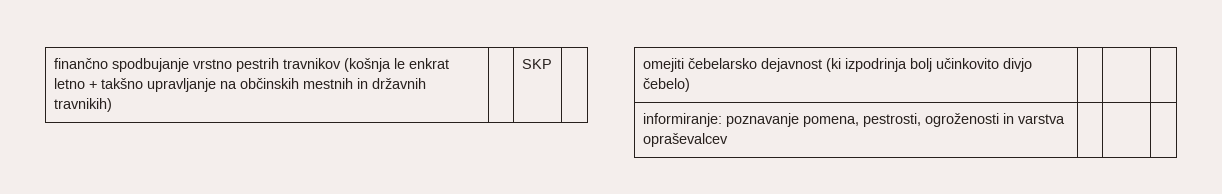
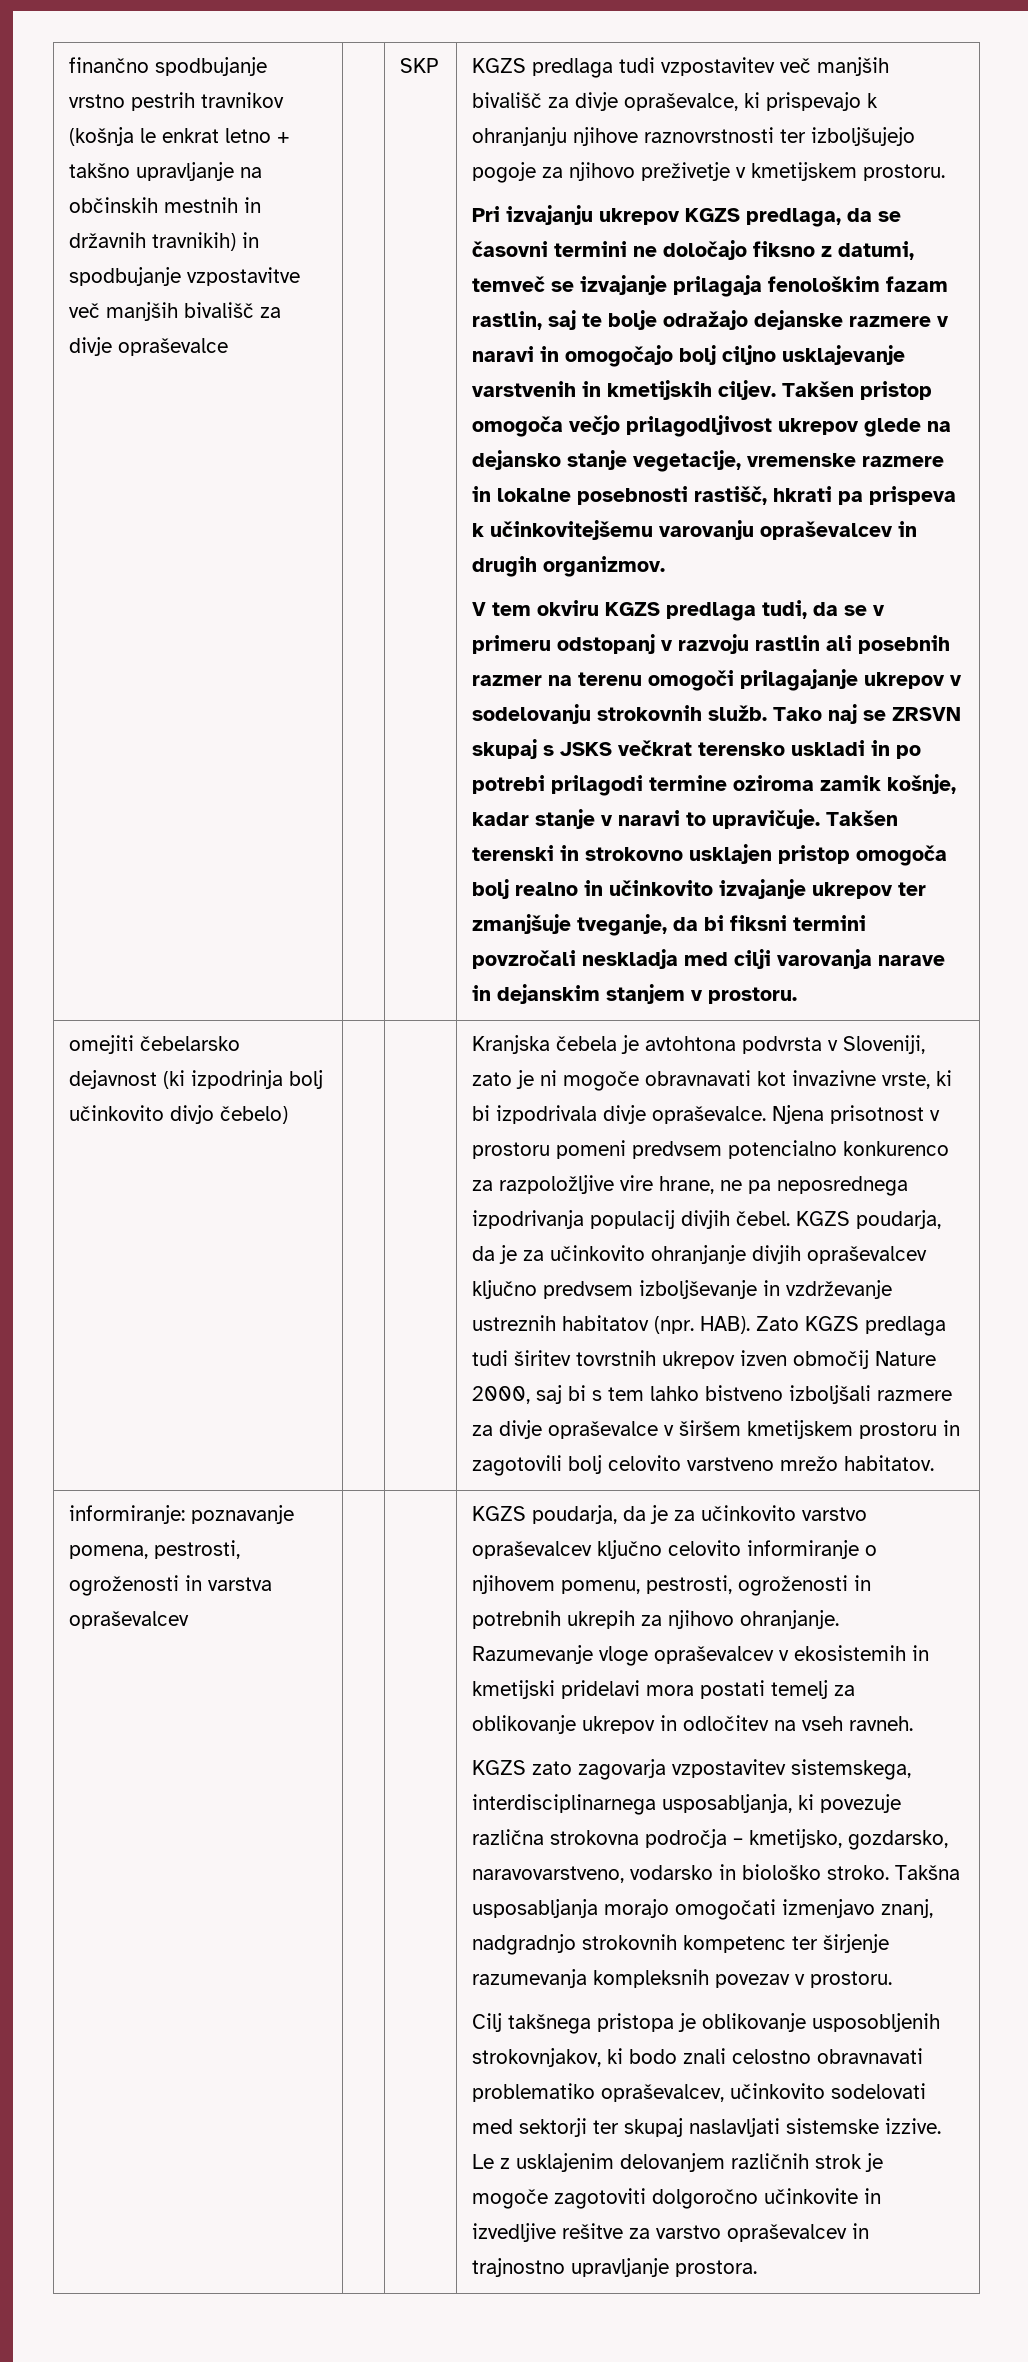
- finančno spodbujanje vrstno pestrih travnikov (košnja le enkrat letno + takšno upravljanje na občinskih mestnih in državnih travnikih) | | SKP
+ finančno spodbujanje vrstno pestrih travnikov (košnja le enkrat letno + takšno upravljanje na občinskih mestnih in državnih travnikih) in spodbujanje vzpostavitve več manjših bivališč za divje opraševalce | | SKP | KGZS predlaga tudi vzpostavitev več manjših bivališč za divje opraševalce, ki prispevajo k ohranjanju njihove raznovrstnosti ter izboljšujejo pogoje za njihovo preživetje v kmetijskem prostoru.
+ Pri izvajanju ukrepov KGZS predlaga, da se časovni termini ne določajo fiksno z datumi, temveč se izvajanje prilagaja fenološkim fazam rastlin, saj te bolje odražajo dejanske razmere v naravi in omogočajo bolj ciljno usklajevanje varstvenih in kmetijskih ciljev. Takšen pristop omogoča večjo prilagodljivost ukrepov glede na dejansko stanje vegetacije, vremenske razmere in lokalne posebnosti rastišč, hkrati pa prispeva k učinkovitejšemu varovanju opraševalcev in drugih organizmov.
+ V tem okviru KGZS predlaga tudi, da se v primeru odstopanj v razvoju rastlin ali posebnih razmer na terenu omogoči prilagajanje ukrepov v sodelovanju strokovnih služb. Tako naj se ZRSVN skupaj s JSKS večkrat terensko uskladi in po potrebi prilagodi termine oziroma zamik košnje, kadar stanje v naravi to upravičuje. Takšen terenski in strokovno usklajen pristop omogoča bolj realno in učinkovito izvajanje ukrepov ter zmanjšuje tveganje, da bi fiksni termini povzročali neskladja med cilji varovanja narave in dejanskim stanjem v prostoru.
+ Kranjska čebela je avtohtona podvrsta v Sloveniji, zato je ni mogoče obravnavati kot invazivne vrste, ki bi izpodrivala divje opraševalce. Njena prisotnost v prostoru pomeni predvsem potencialno konkurenco za razpoložljive vire hrane, ne pa neposrednega izpodrivanja populacij divjih čebel. KGZS poudarja, da je za učinkovito ohranjanje divjih opraševalcev ključno predvsem izboljševanje in vzdrževanje ustreznih habitatov (npr. HAB). Zato KGZS predlaga tudi širitev tovrstnih ukrepov izven območij Nature 2000, saj bi s tem lahko bistveno izboljšali razmere za divje opraševalce v širšem kmetijskem prostoru in zagotovili bolj celovito varstveno mrežo habitatov.
+ KGZS poudarja, da je za učinkovito varstvo opraševalcev ključno celovito informiranje o njihovem pomenu, pestrosti, ogroženosti in potrebnih ukrepih za njihovo ohranjanje. Razumevanje vloge opraševalcev v ekosistemih in kmetijski pridelavi mora postati temelj za oblikovanje ukrepov in odločitev na vseh ravneh.
+ KGZS zato zagovarja vzpostavitev sistemskega, interdisciplinarnega usposabljanja, ki povezuje različna strokovna področja – kmetijsko, gozdarsko, naravovarstveno, vodarsko in biološko stroko. Takšna usposabljanja morajo omogočati izmenjavo znanj, nadgradnjo strokovnih kompetenc ter širjenje razumevanja kompleksnih povezav v prostoru.
+ Cilj takšnega pristopa je oblikovanje usposobljenih strokovnjakov, ki bodo znali celostno obravnavati problematiko opraševalcev, učinkovito sodelovati med sektorji ter skupaj naslavljati sistemske izzive. Le z usklajenim delovanjem različnih strok je mogoče zagotoviti dolgoročno učinkovite in izvedljive rešitve za varstvo opraševalcev in trajnostno upravljanje prostora.

